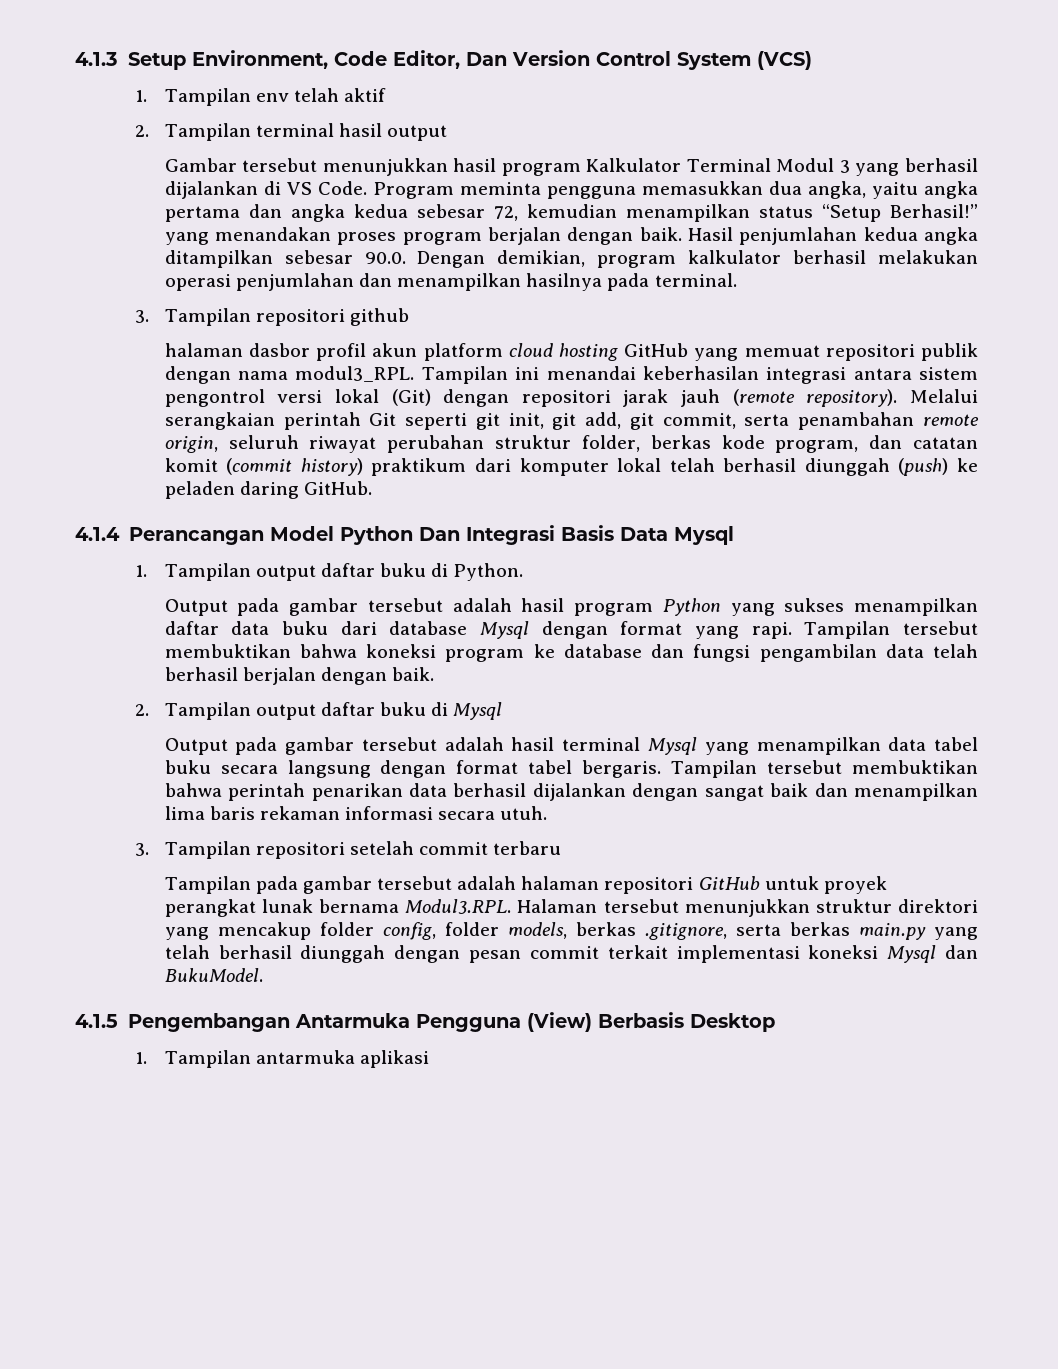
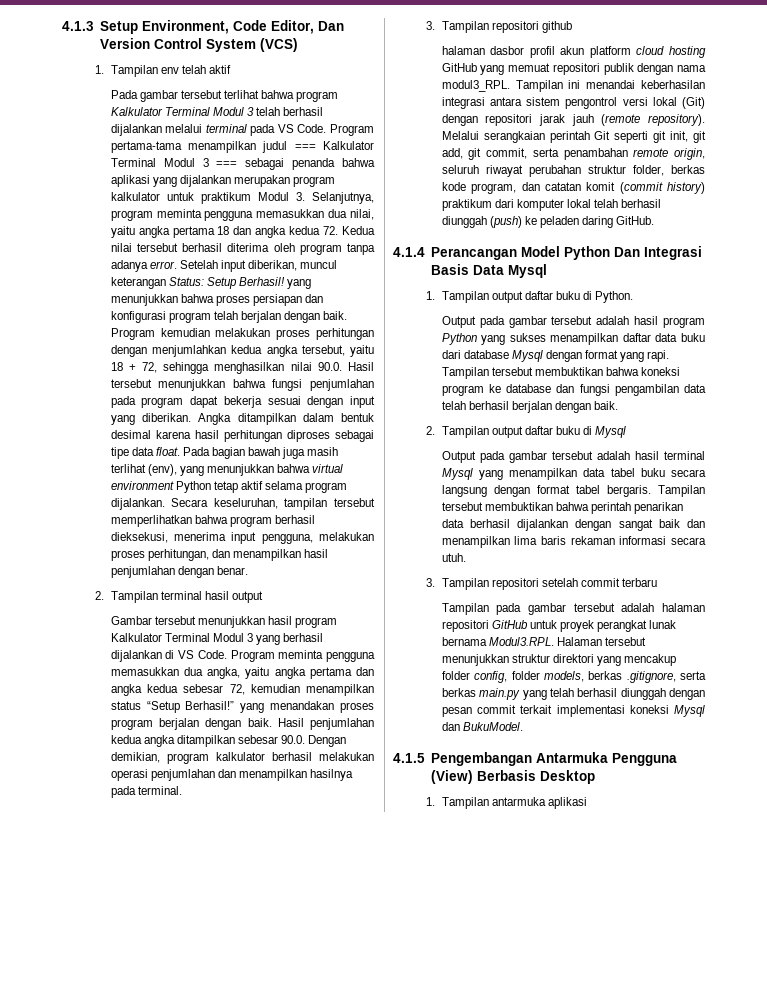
+ Pada gambar tersebut terlihat bahwa program Kalkulator Terminal Modul 3 telah berhasil dijalankan melalui terminal pada VS Code. Program pertama-tama menampilkan judul === Kalkulator Terminal Modul 3 === sebagai penanda bahwa aplikasi yang dijalankan merupakan program kalkulator untuk praktikum Modul 3. Selanjutnya, program meminta pengguna memasukkan dua nilai, yaitu angka pertama 18 dan angka kedua 72. Kedua nilai tersebut berhasil diterima oleh program tanpa adanya error. Setelah input diberikan, muncul keterangan Status: Setup Berhasil! yang menunjukkan bahwa proses persiapan dan konfigurasi program telah berjalan dengan baik. Program kemudian melakukan proses perhitungan dengan menjumlahkan kedua angka tersebut, yaitu 18 + 72, sehingga menghasilkan nilai 90.0. Hasil tersebut menunjukkan bahwa fungsi penjumlahan pada program dapat bekerja sesuai dengan input yang diberikan. Angka ditampilkan dalam bentuk desimal karena hasil perhitungan diproses sebagai tipe data float. Pada bagian bawah juga masih terlihat (env), yang menunjukkan bahwa virtual environment Python tetap aktif selama program dijalankan. Secara keseluruhan, tampilan tersebut memperlihatkan bahwa program berhasil dieksekusi, menerima input pengguna, melakukan proses perhitungan, dan menampilkan hasil penjumlahan dengan benar.

